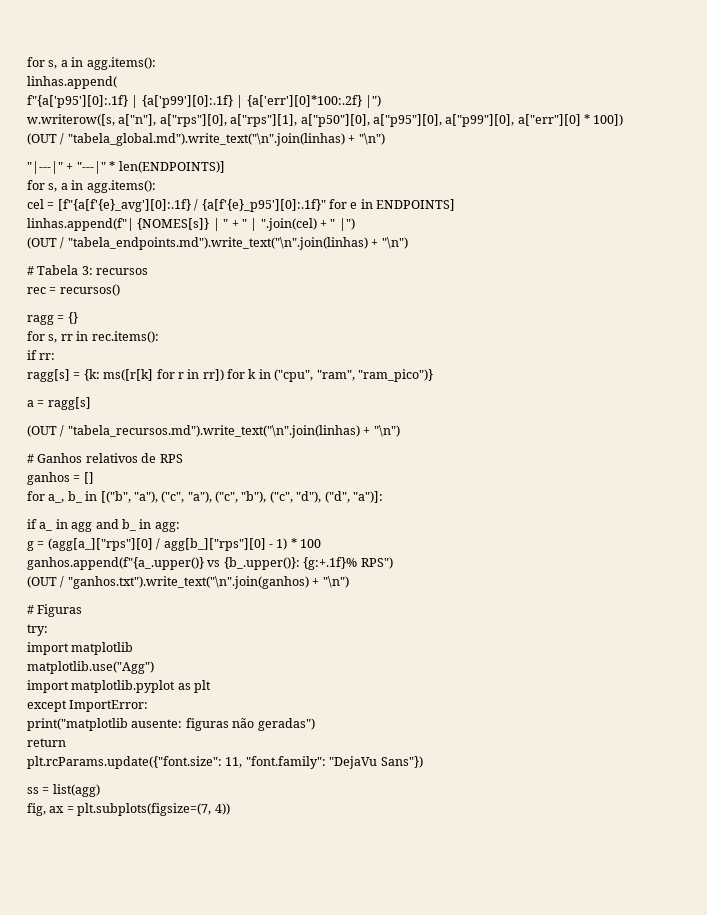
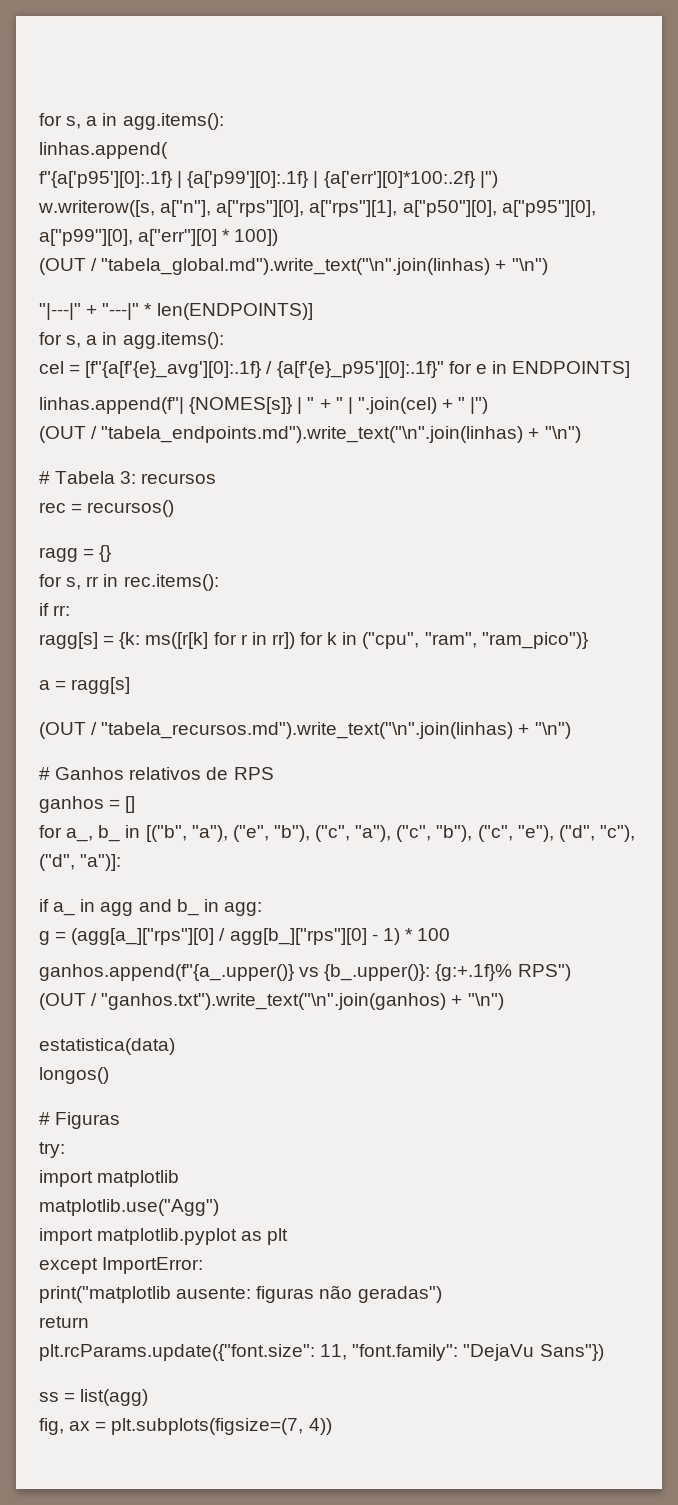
- for a_, b_ in [("b", "a"), ("c", "a"), ("c", "b"), ("c", "d"), ("d", "a")]:
+ for a_, b_ in [("b", "a"), ("e", "b"), ("c", "a"), ("c", "b"), ("c", "e"), ("d", "c"), ("d", "a")]:
+ estatistica(data)
+ longos()

